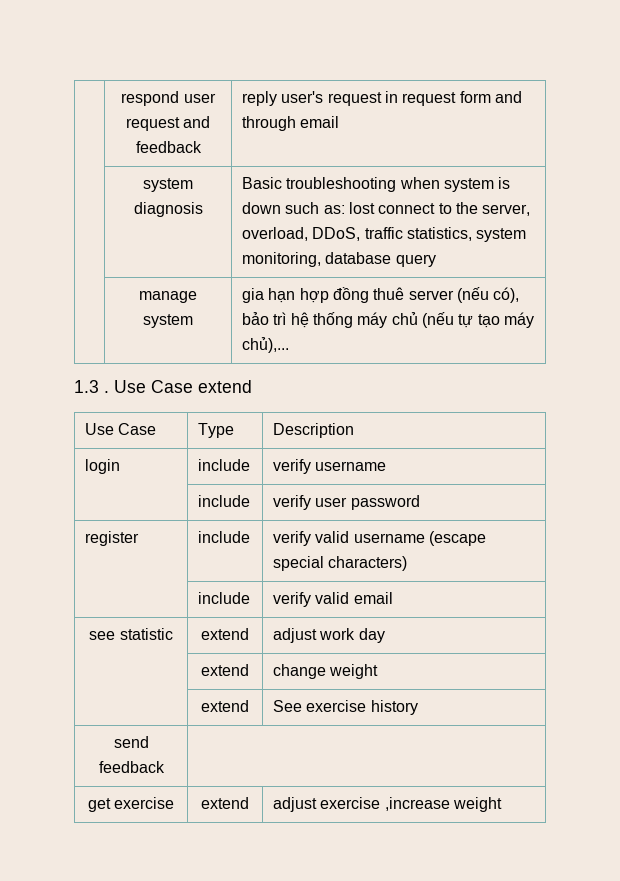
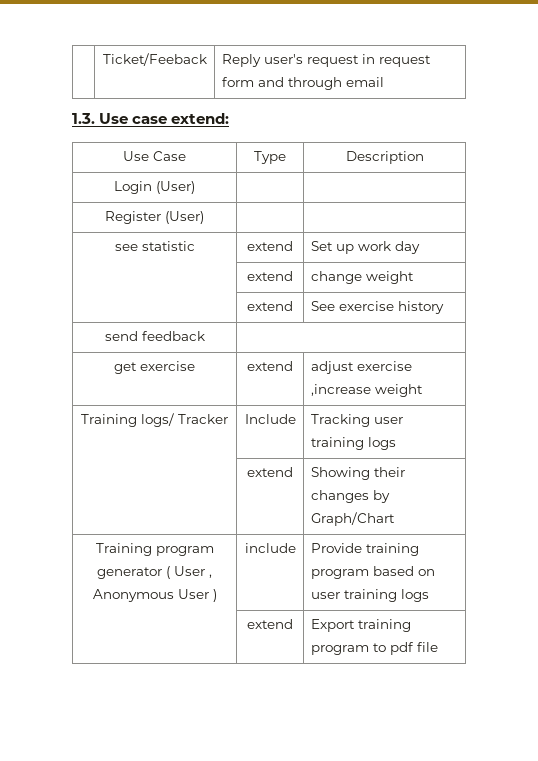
- | respond user request and feedback | reply user's request in request form and through email
+ | Ticket/Feeback | Reply user's request in request form and through email
- | system diagnosis | Basic troubleshooting when system is down such as: lost connect to the server, overload, DDoS, traffic statistics, system monitoring, database query
- | manage system | gia hạn hợp đồng thuê server (nếu có), bảo trì hệ thống máy chủ (nếu tự tạo máy chủ),...
- 1.3 . Use Case extend
+ 1.3. Use case extend:
  Use Case | Type | Description
- login | include | verify username
- | include | verify user password
- register | include | verify valid username (escape special characters)
- | include | verify valid email
+ Login (User) | |
+ Register (User) | |
- see statistic | extend | adjust work day
+ see statistic | extend | Set up work day
+ Training logs/ Tracker | Include | Tracking user training logs
+ | extend | Showing their changes by Graph/Chart
+ Training program generator ( User , Anonymous User ) | include | Provide training program based on user training logs
+ | extend | Export training program to pdf file

